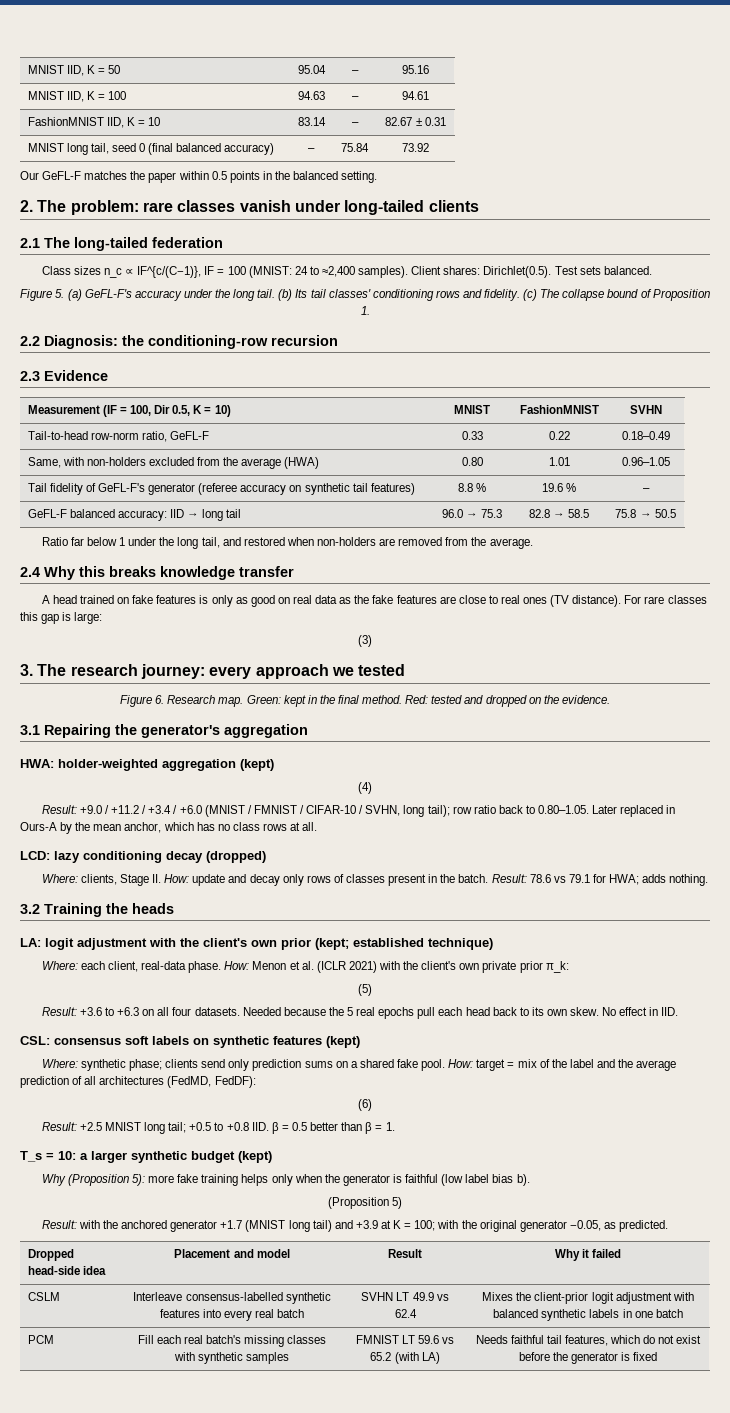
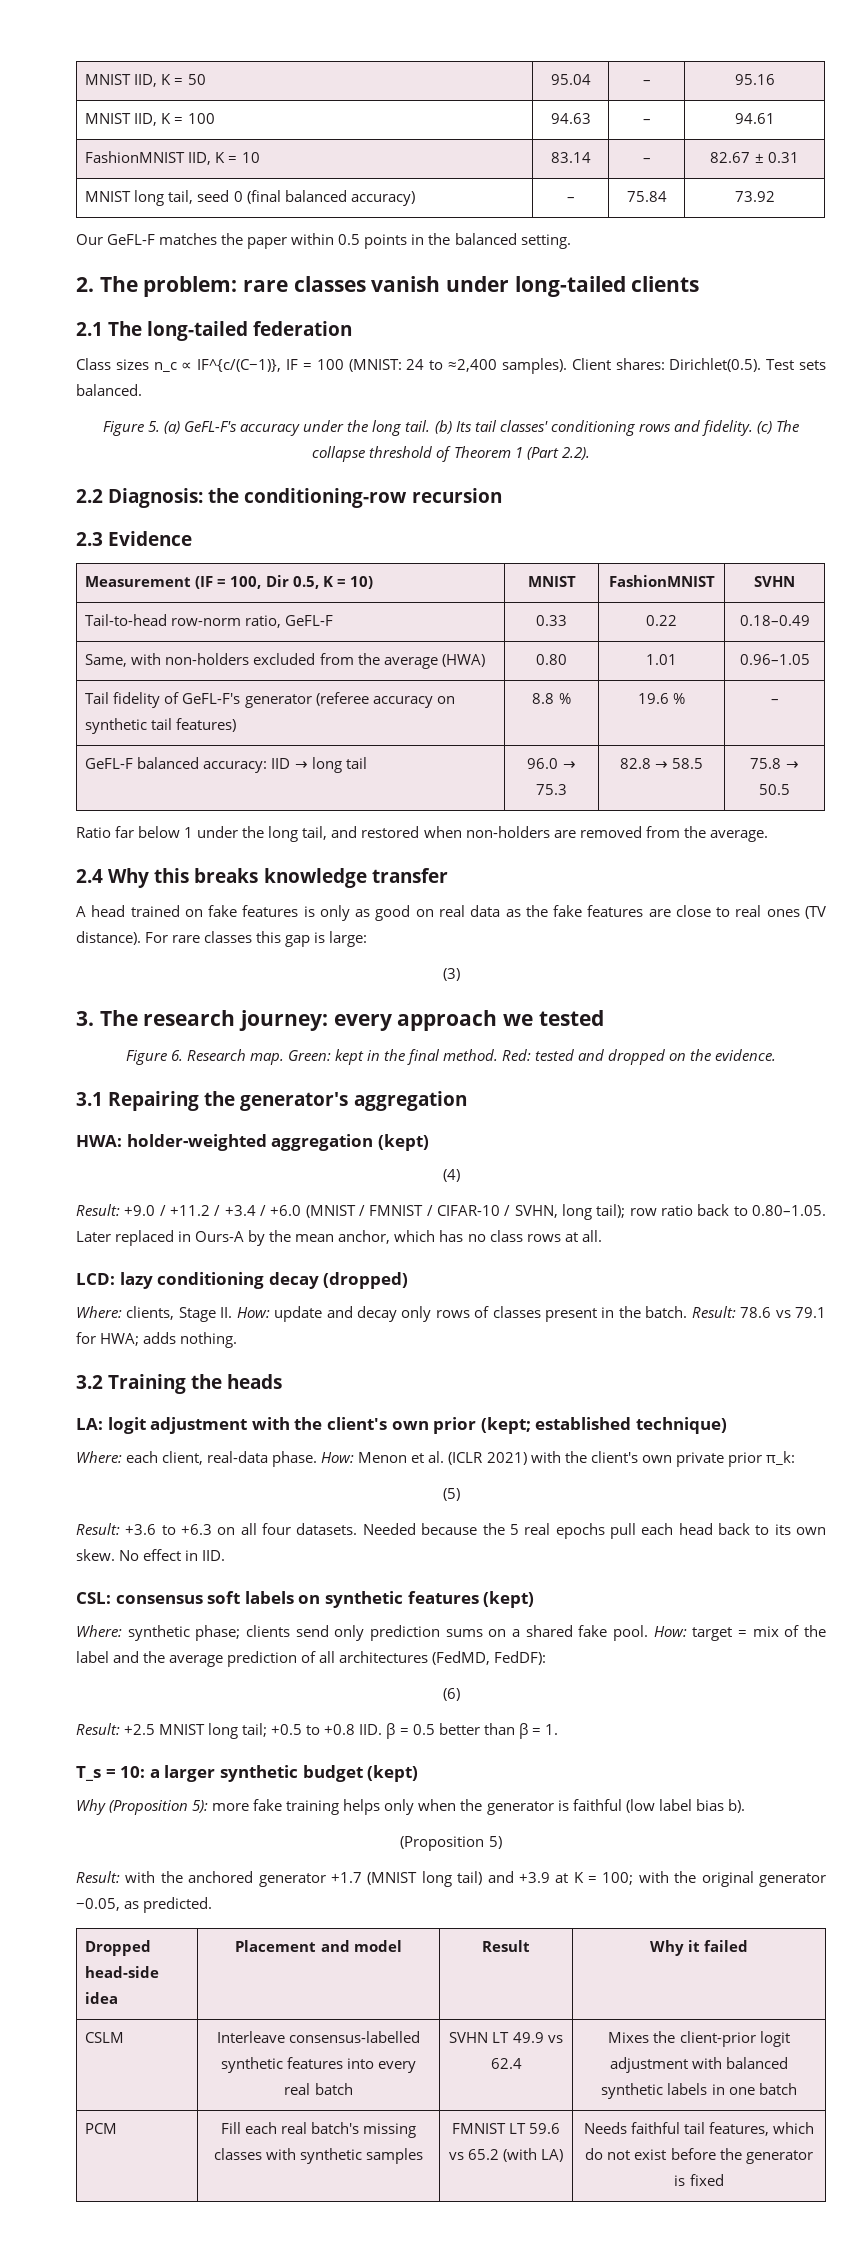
- (c) The collapse bound of Proposition 1.
+ (c) The collapse threshold of Theorem 1 (Part 2.2).

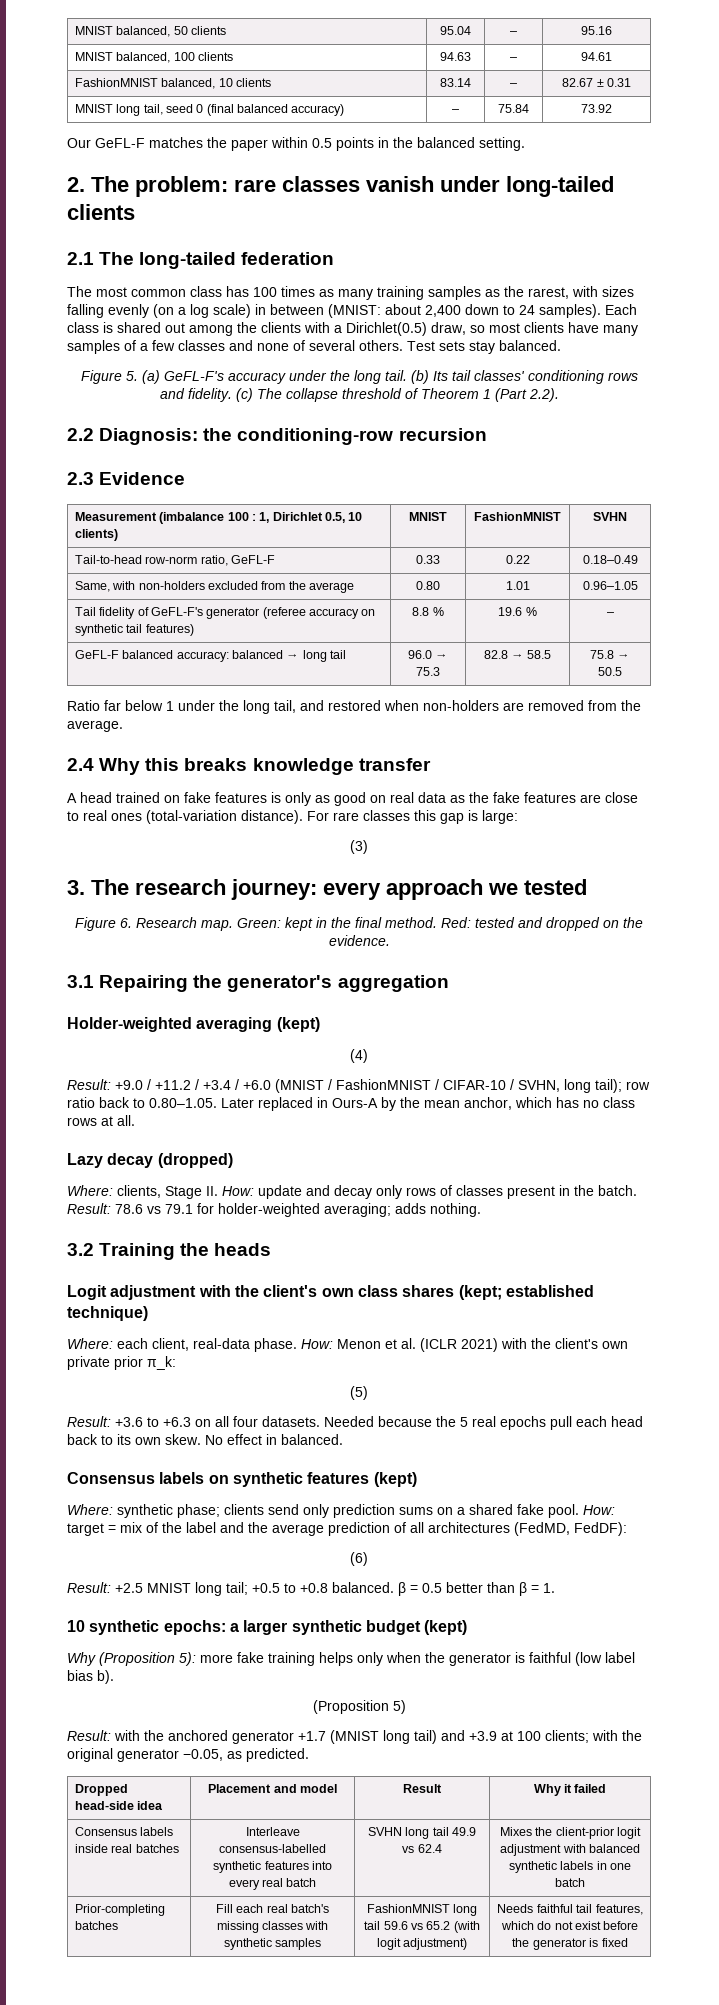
- MNIST IID, K = 50 | 95.04 | – | 95.16
+ MNIST balanced, 50 clients | 95.04 | – | 95.16
- MNIST IID, K = 100 | 94.63 | – | 94.61
+ MNIST balanced, 100 clients | 94.63 | – | 94.61
- FashionMNIST IID, K = 10 | 83.14 | – | 82.67 ± 0.31
+ FashionMNIST balanced, 10 clients | 83.14 | – | 82.67 ± 0.31
- Class sizes n_c ∝ IF^{c/(C−1)}, IF = 100 (MNIST: 24 to ≈2,400 samples). Client shares: Dirichlet(0.5). Test sets balanced.
+ The most common class has 100 times as many training samples as the rarest, with sizes falling evenly (on a log scale) in between (MNIST: about 2,400 down to 24 samples). Each class is shared out among the clients with a Dirichlet(0.5) draw, so most clients have many samples of a few classes and none of several others. Test sets stay balanced.
- Measurement (IF = 100, Dir 0.5, K = 10) | MNIST | FashionMNIST | SVHN
+ Measurement (imbalance 100 : 1, Dirichlet 0.5, 10 clients) | MNIST | FashionMNIST | SVHN
- Same, with non-holders excluded from the average (HWA) | 0.80 | 1.01 | 0.96–1.05
+ Same, with non-holders excluded from the average | 0.80 | 1.01 | 0.96–1.05
- GeFL-F balanced accuracy: IID → long tail | 96.0 → 75.3 | 82.8 → 58.5 | 75.8 → 50.5
+ GeFL-F balanced accuracy: balanced → long tail | 96.0 → 75.3 | 82.8 → 58.5 | 75.8 → 50.5
- A head trained on fake features is only as good on real data as the fake features are close to real ones (TV distance).
+ A head trained on fake features is only as good on real data as the fake features are close to real ones (total-variation distance).
- HWA: holder-weighted aggregation (kept)
+ Holder-weighted averaging (kept)
- Result: +9.0 / +11.2 / +3.4 / +6.0 (MNIST / FMNIST / CIFAR-10 / SVHN, long tail); row ratio back to 0.80–1.05. Later replaced in Ours-A by the mean anchor, which has no class rows at all.
+ Result: +9.0 / +11.2 / +3.4 / +6.0 (MNIST / FashionMNIST / CIFAR-10 / SVHN, long tail); row ratio back to 0.80–1.05. Later replaced in Ours-A by the mean anchor, which has no class rows at all.
- LCD: lazy conditioning decay (dropped)
+ Lazy decay (dropped)
- Result: 78.6 vs 79.1 for HWA; adds nothing.
+ Result: 78.6 vs 79.1 for holder-weighted averaging; adds nothing.
- LA: logit adjustment with the client's own prior (kept; established technique)
+ Logit adjustment with the client's own class shares (kept; established technique)
- No effect in IID.
- CSL: consensus soft labels on synthetic features (kept)
+ No effect in balanced.
+ Consensus labels on synthetic features (kept)
- Result: +2.5 MNIST long tail; +0.5 to +0.8 IID. β = 0.5 better than β = 1.
+ Result: +2.5 MNIST long tail; +0.5 to +0.8 balanced. β = 0.5 better than β = 1.
- T_s = 10: a larger synthetic budget (kept)
+ 10 synthetic epochs: a larger synthetic budget (kept)
- Result: with the anchored generator +1.7 (MNIST long tail) and +3.9 at K = 100; with the original generator −0.05, as predicted.
+ Result: with the anchored generator +1.7 (MNIST long tail) and +3.9 at 100 clients; with the original generator −0.05, as predicted.
- CSLM | Interleave consensus-labelled synthetic features into every real batch | SVHN LT 49.9 vs 62.4 | Mixes the client-prior logit adjustment with balanced synthetic labels in one batch
+ Consensus labels inside real batches | Interleave consensus-labelled synthetic features into every real batch | SVHN long tail 49.9 vs 62.4 | Mixes the client-prior logit adjustment with balanced synthetic labels in one batch
- PCM | Fill each real batch's missing classes with synthetic samples | FMNIST LT 59.6 vs 65.2 (with LA) | Needs faithful tail features, which do not exist before the generator is fixed
+ Prior-completing batches | Fill each real batch's missing classes with synthetic samples | FashionMNIST long tail 59.6 vs 65.2 (with logit adjustment) | Needs faithful tail features, which do not exist before the generator is fixed

